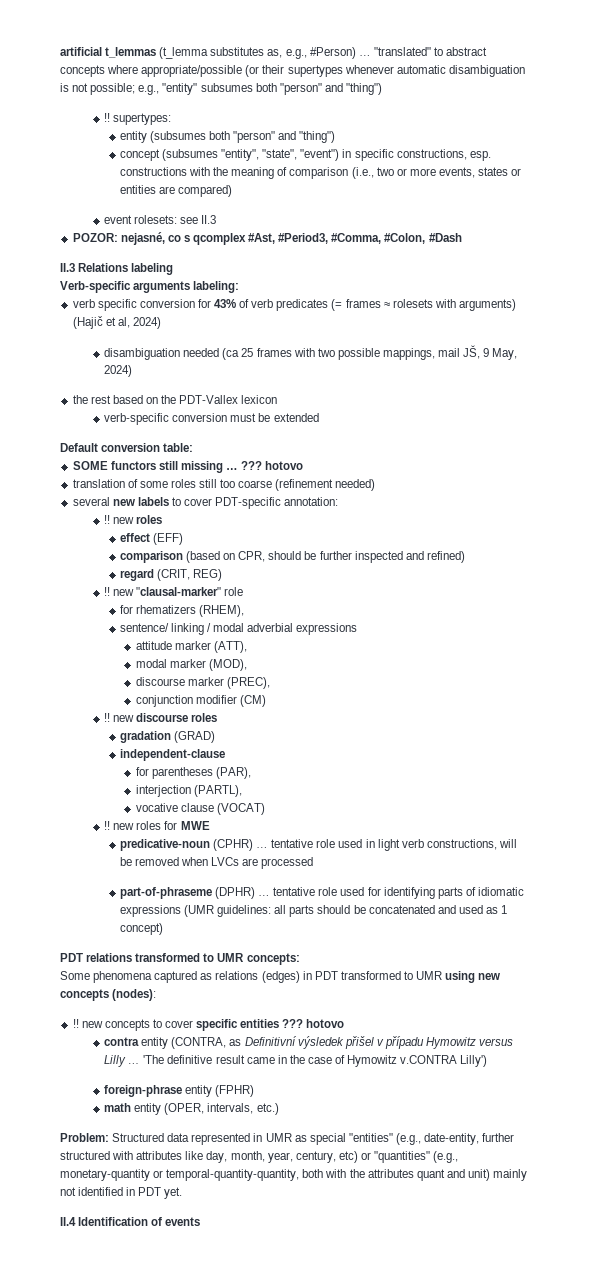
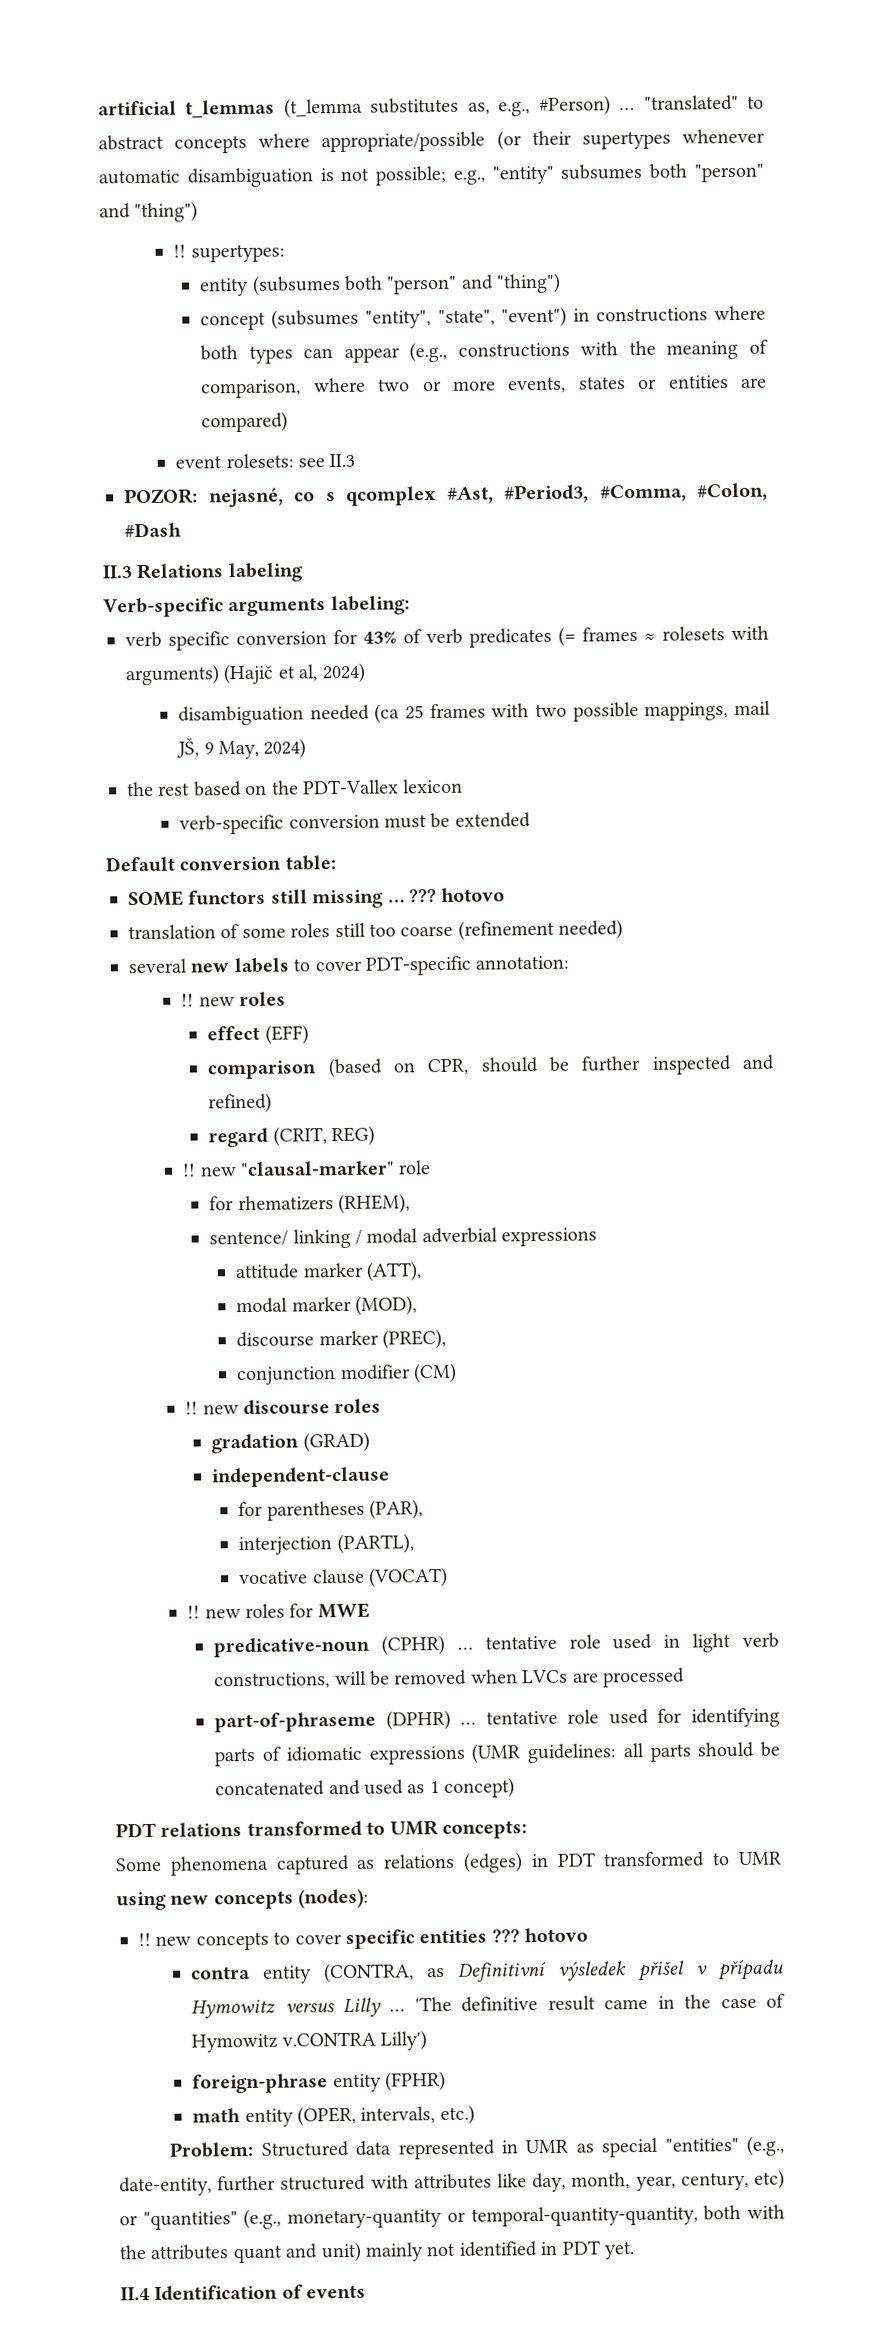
- concept (subsumes "entity", "state", "event") in specific constructions, esp. constructions with the meaning of comparison (i.e., two or more events, states or entities are compared)
+ concept (subsumes "entity", "state", "event") in constructions where both types can appear (e.g., constructions with the meaning of comparison, where two or more events, states or entities are compared)

